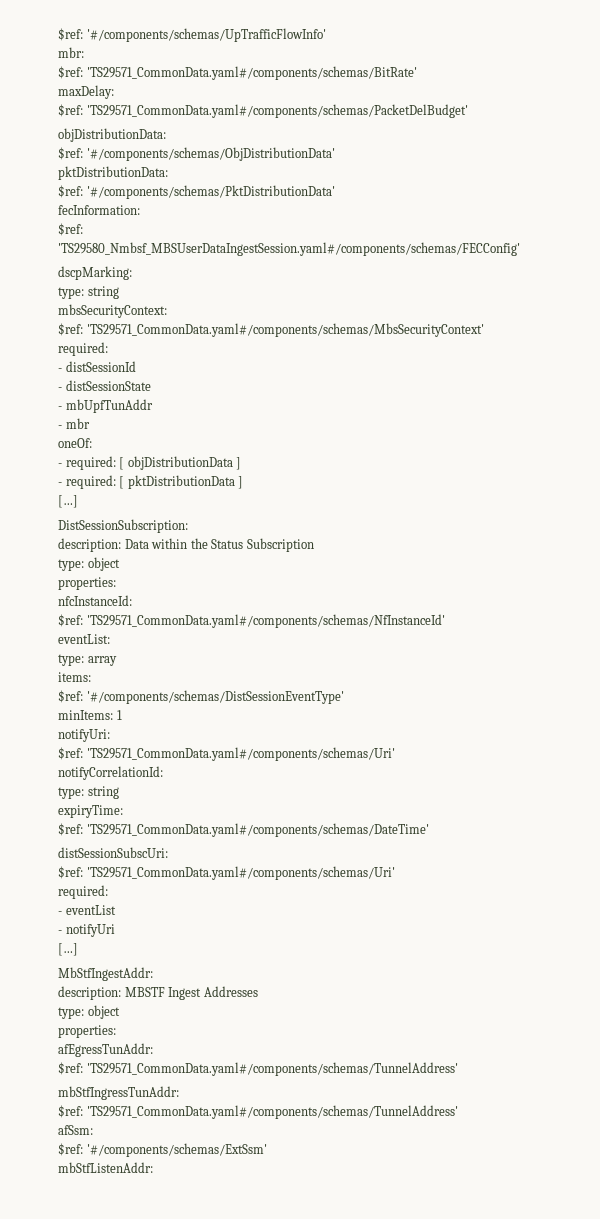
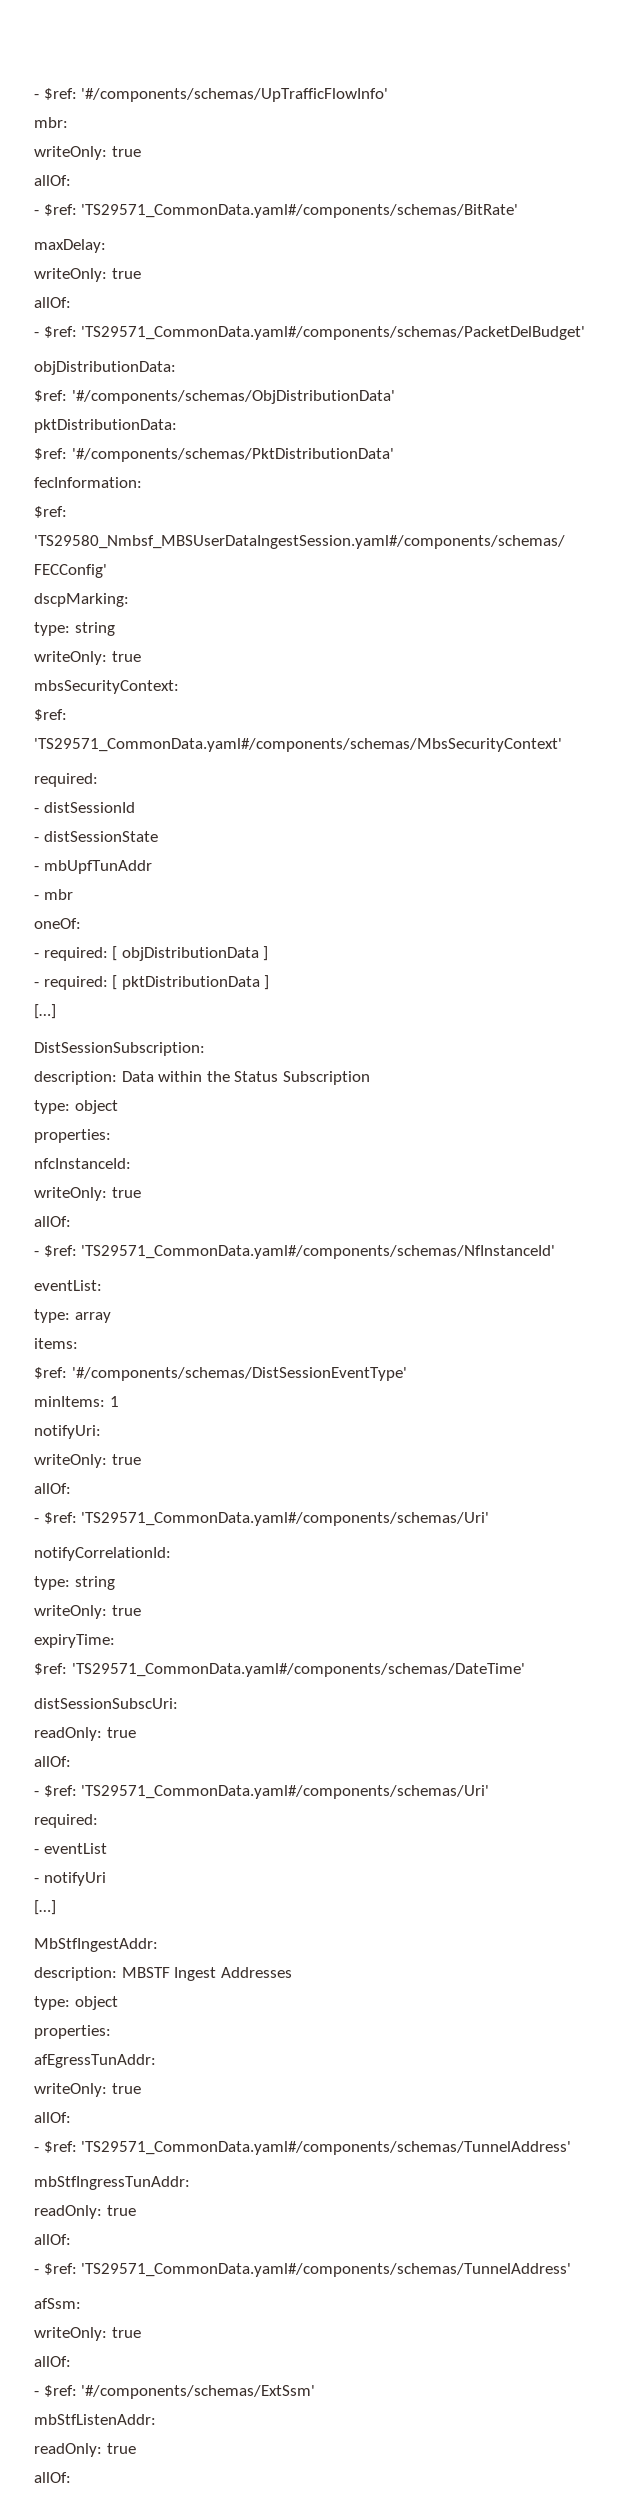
- $ref: '#/components/schemas/UpTrafficFlowInfo'
+ - $ref: '#/components/schemas/UpTrafficFlowInfo'
  mbr:
- $ref: 'TS29571_CommonData.yaml#/components/schemas/BitRate'
+ writeOnly: true
+ allOf:
+ - $ref: 'TS29571_CommonData.yaml#/components/schemas/BitRate'
  maxDelay:
- $ref: 'TS29571_CommonData.yaml#/components/schemas/PacketDelBudget'
+ writeOnly: true
+ allOf:
+ - $ref: 'TS29571_CommonData.yaml#/components/schemas/PacketDelBudget'
  dscpMarking:
  type: string
+ writeOnly: true
  nfcInstanceId:
- $ref: 'TS29571_CommonData.yaml#/components/schemas/NfInstanceId'
+ writeOnly: true
+ allOf:
+ - $ref: 'TS29571_CommonData.yaml#/components/schemas/NfInstanceId'
  notifyUri:
- $ref: 'TS29571_CommonData.yaml#/components/schemas/Uri'
+ writeOnly: true
+ allOf:
+ - $ref: 'TS29571_CommonData.yaml#/components/schemas/Uri'
  notifyCorrelationId:
  type: string
+ writeOnly: true
  distSessionSubscUri:
- $ref: 'TS29571_CommonData.yaml#/components/schemas/Uri'
+ readOnly: true
+ allOf:
+ - $ref: 'TS29571_CommonData.yaml#/components/schemas/Uri'
  afEgressTunAddr:
- $ref: 'TS29571_CommonData.yaml#/components/schemas/TunnelAddress'
+ writeOnly: true
+ allOf:
+ - $ref: 'TS29571_CommonData.yaml#/components/schemas/TunnelAddress'
  mbStfIngressTunAddr:
- $ref: 'TS29571_CommonData.yaml#/components/schemas/TunnelAddress'
+ readOnly: true
+ allOf:
+ - $ref: 'TS29571_CommonData.yaml#/components/schemas/TunnelAddress'
  afSsm:
- $ref: '#/components/schemas/ExtSsm'
+ writeOnly: true
+ allOf:
+ - $ref: '#/components/schemas/ExtSsm'
  mbStfListenAddr:
+ readOnly: true
+ allOf:

